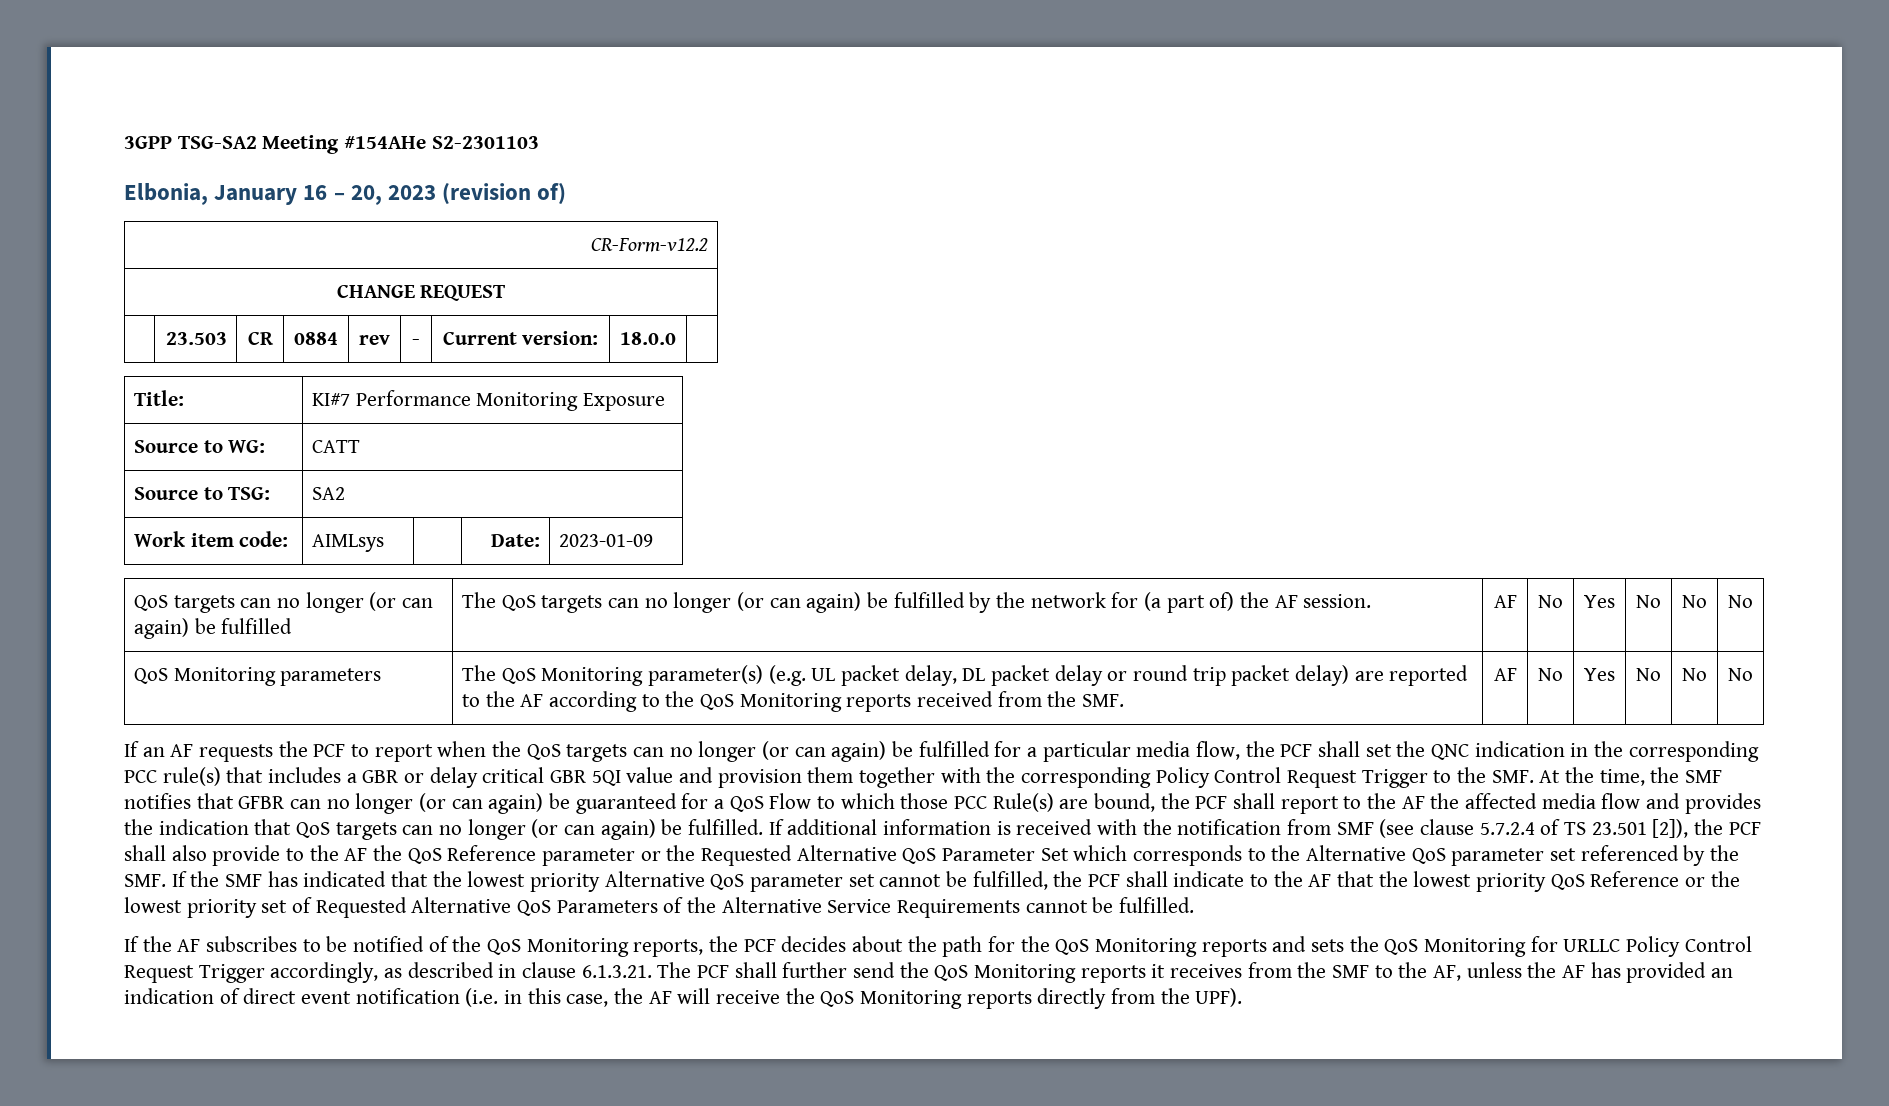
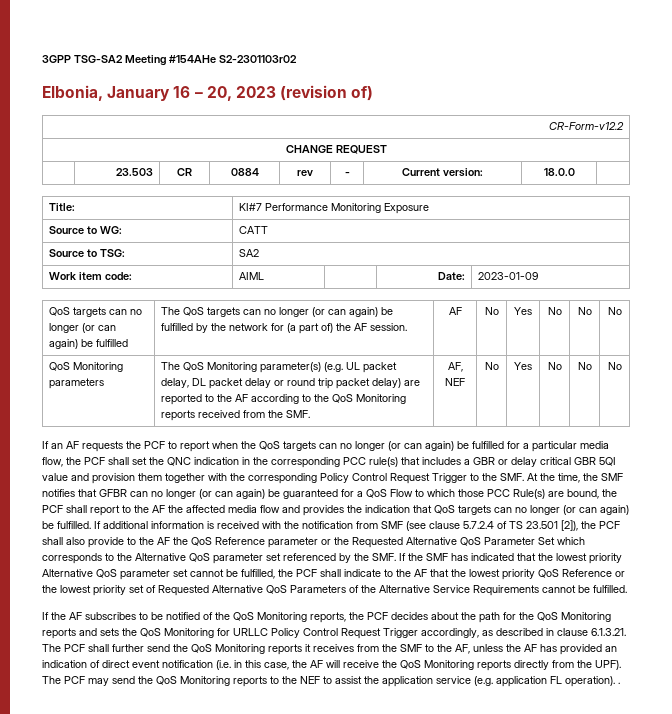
- 3GPP TSG-SA2 Meeting #154AHe S2-2301103
+ 3GPP TSG-SA2 Meeting #154AHe S2-2301103r02
- Work item code: | AIMLsys | | Date: | 2023-01-09
+ Work item code: | AIML | | Date: | 2023-01-09
- The QoS Monitoring parameter(s) (e.g. UL packet delay, DL packet delay or round trip packet delay) are reported to the AF according to the QoS Monitoring reports received from the SMF. | AF
+ The QoS Monitoring parameter(s) (e.g. UL packet delay, DL packet delay or round trip packet delay) are reported to the AF according to the QoS Monitoring reports received from the SMF. | AF, NEF
+ The PCF may send the QoS Monitoring reports to the NEF to assist the application service (e.g. application FL operation). .

